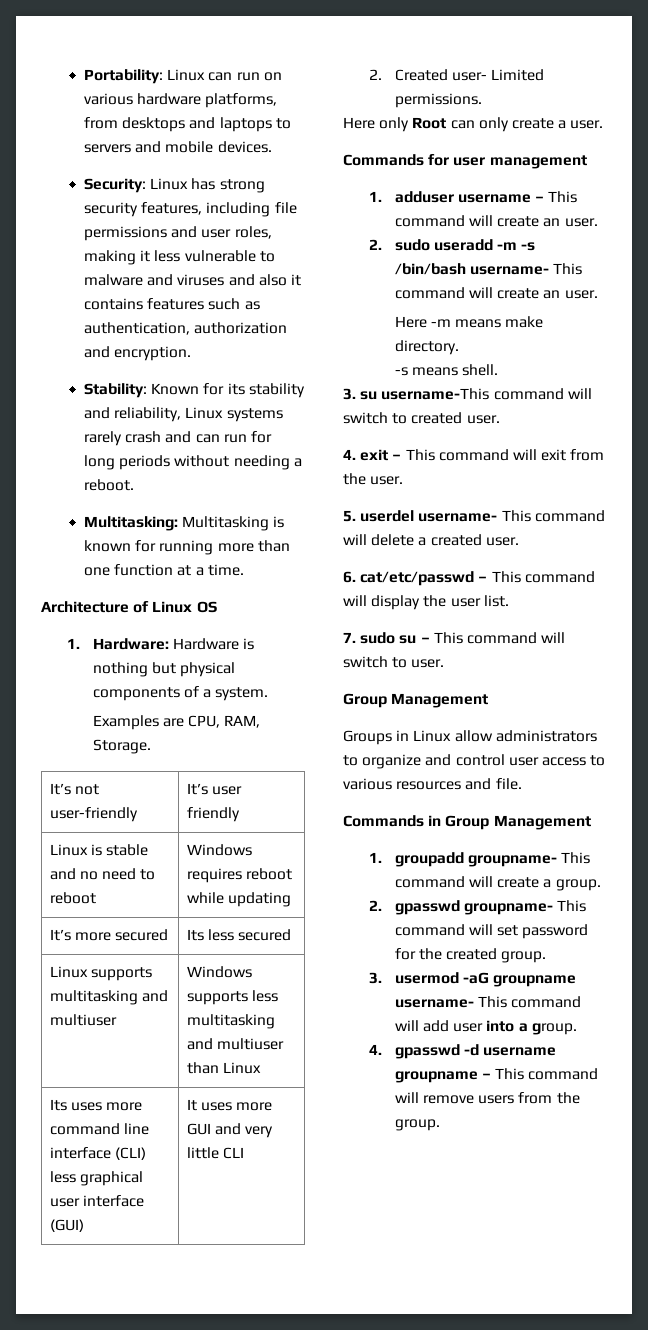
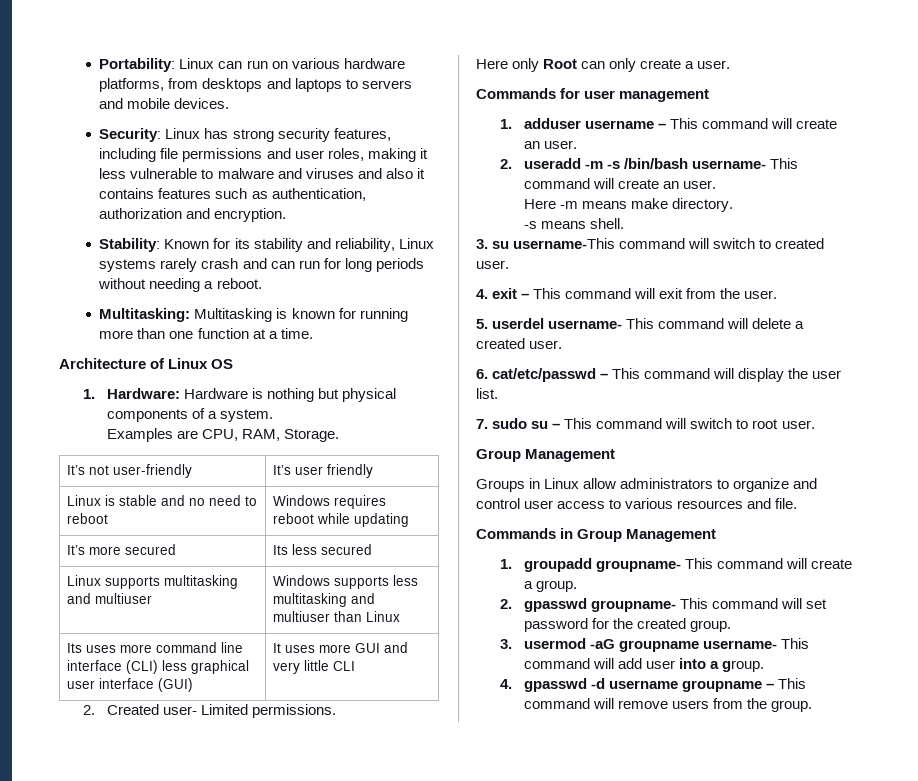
- 2. sudo useradd -m -s /bin/bash username- This command will create an user.
+ 2. useradd -m -s /bin/bash username- This command will create an user.
- 7. sudo su – This command will switch to user.
+ 7. sudo su – This command will switch to root user.

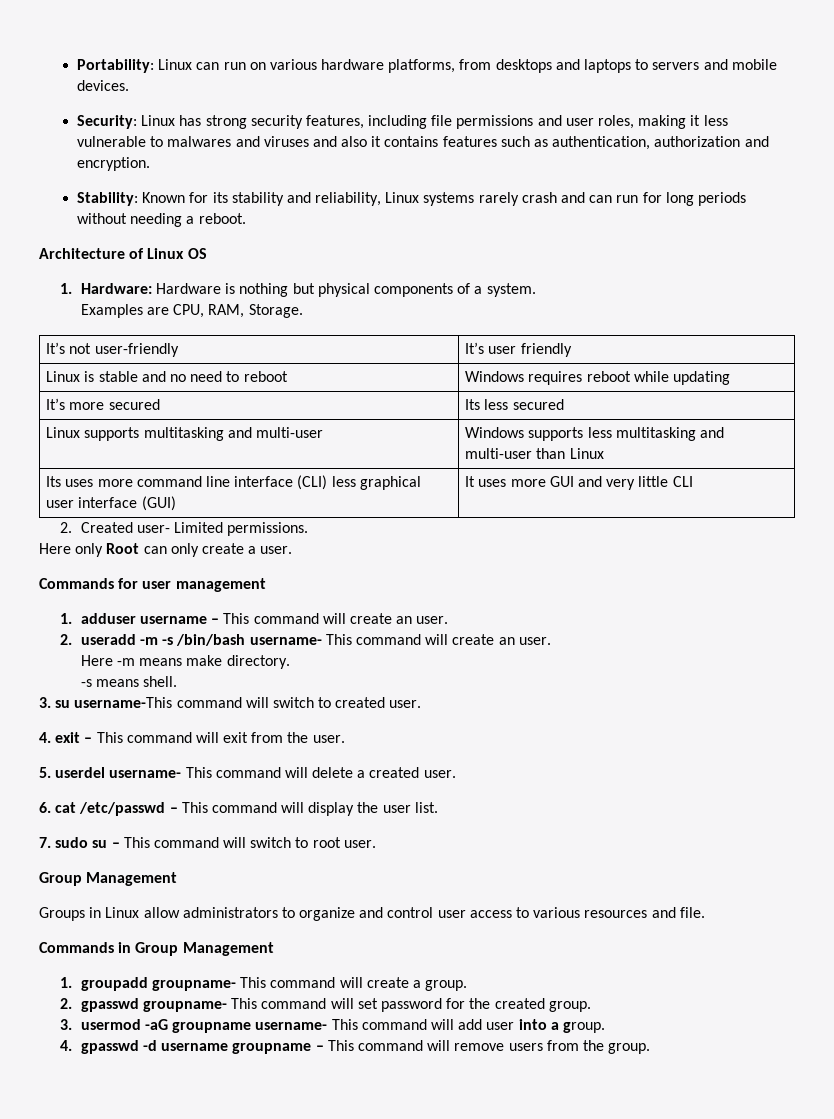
- Security: Linux has strong security features, including file permissions and user roles, making it less vulnerable to malware and viruses and also it contains features such as authentication, authorization and encryption.
+ Security: Linux has strong security features, including file permissions and user roles, making it less vulnerable to malwares and viruses and also it contains features such as authentication, authorization and encryption.
- Multitasking: Multitasking is known for running more than one function at a time.
- Linux supports multitasking and multiuser | Windows supports less multitasking and multiuser than Linux
+ Linux supports multitasking and multi-user | Windows supports less multitasking and multi-user than Linux
- 6. cat/etc/passwd – This command will display the user list.
+ 6. cat /etc/passwd – This command will display the user list.

